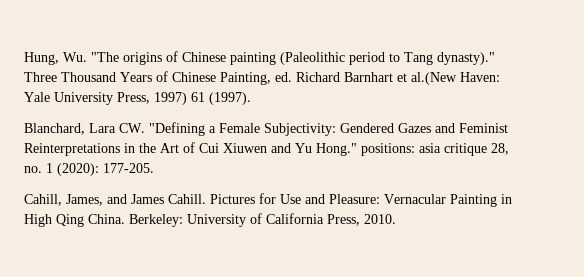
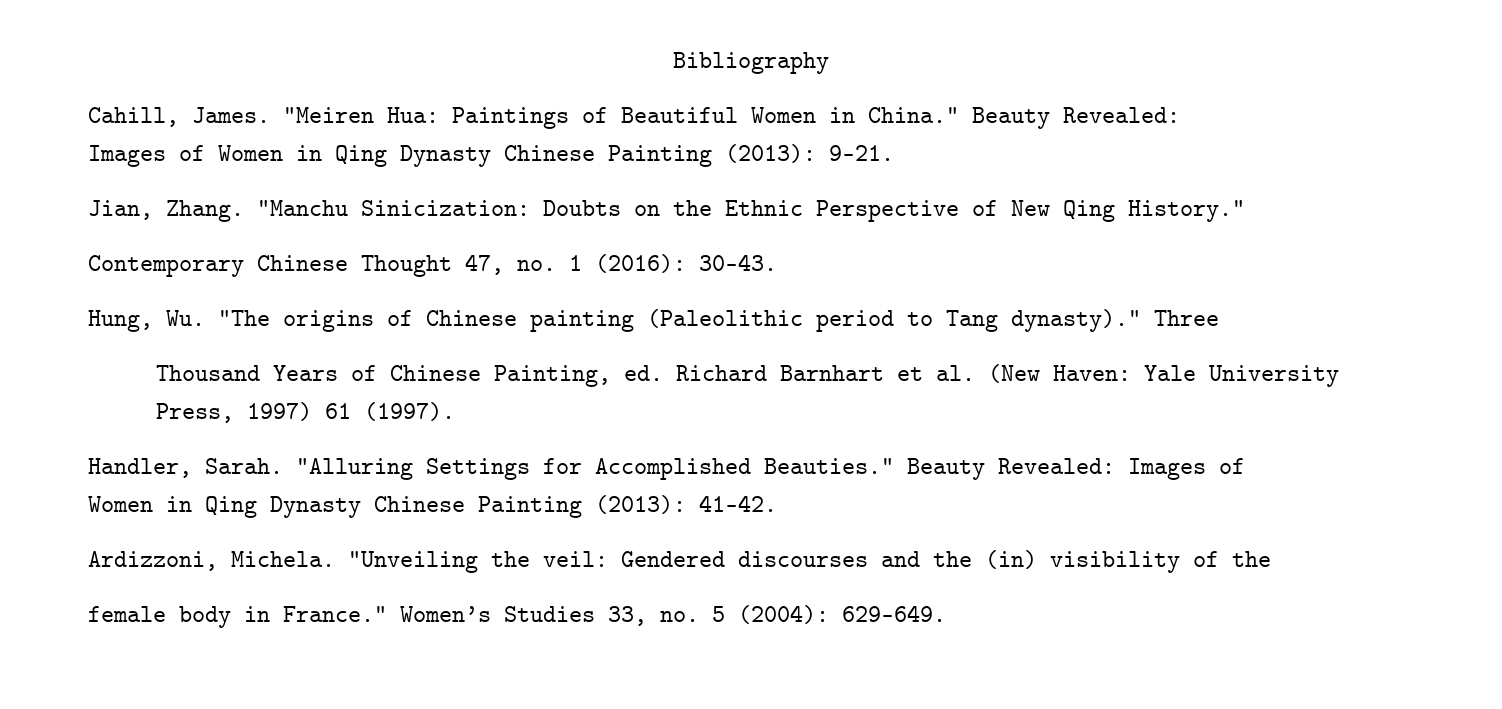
+ Bibliography
+ Cahill, James. "Meiren Hua: Paintings of Beautiful Women in China." Beauty Revealed:
+ Images of Women in Qing Dynasty Chinese Painting (2013): 9-21.
+ Jian, Zhang. "Manchu Sinicization: Doubts on the Ethnic Perspective of New Qing History."
+ Contemporary Chinese Thought 47, no. 1 (2016): 30-43.
- Three Thousand Years of Chinese Painting, ed. Richard Barnhart et al.(New Haven: Yale University Press, 1997) 61 (1997).
+ Three
+ Thousand Years of Chinese Painting, ed. Richard Barnhart et al. (New Haven: Yale University Press, 1997) 61 (1997).
- Blanchard, Lara CW. "Defining a Female Subjectivity: Gendered Gazes and Feminist Reinterpretations in the Art of Cui Xiuwen and Yu Hong." positions: asia critique 28, no. 1 (2020): 177-205.
- Cahill, James, and James Cahill. Pictures for Use and Pleasure: Vernacular Painting in High Qing China. Berkeley: University of California Press, 2010.
+ Handler, Sarah. "Alluring Settings for Accomplished Beauties." Beauty Revealed: Images of
+ Women in Qing Dynasty Chinese Painting (2013): 41-42.
+ Ardizzoni, Michela. "Unveiling the veil: Gendered discourses and the (in) visibility of the
+ female body in France." Women’s Studies 33, no. 5 (2004): 629-649.

